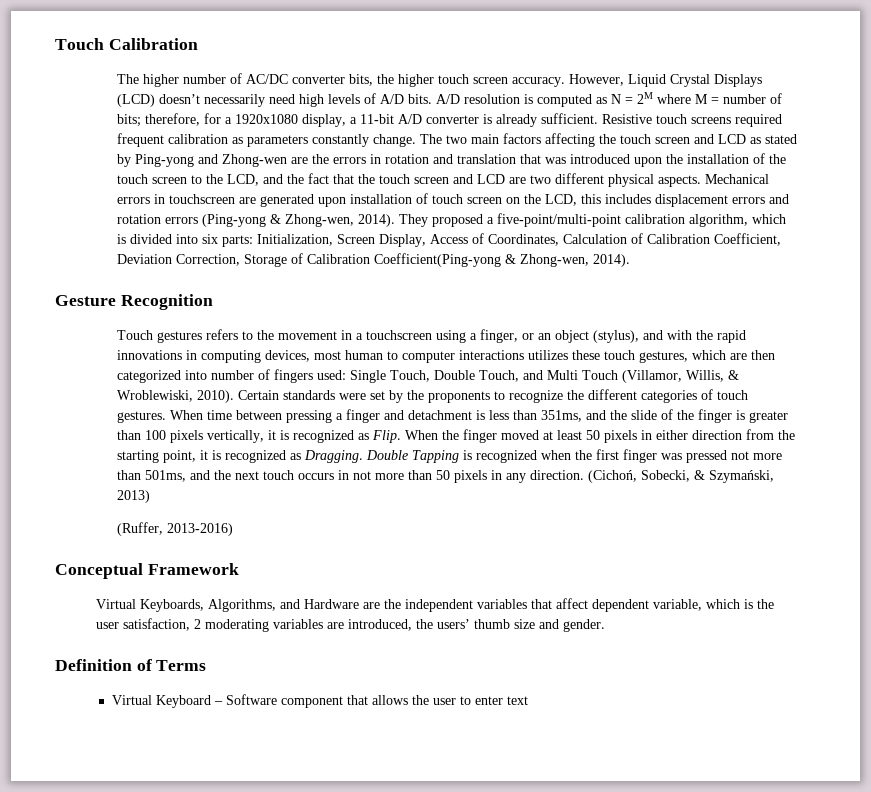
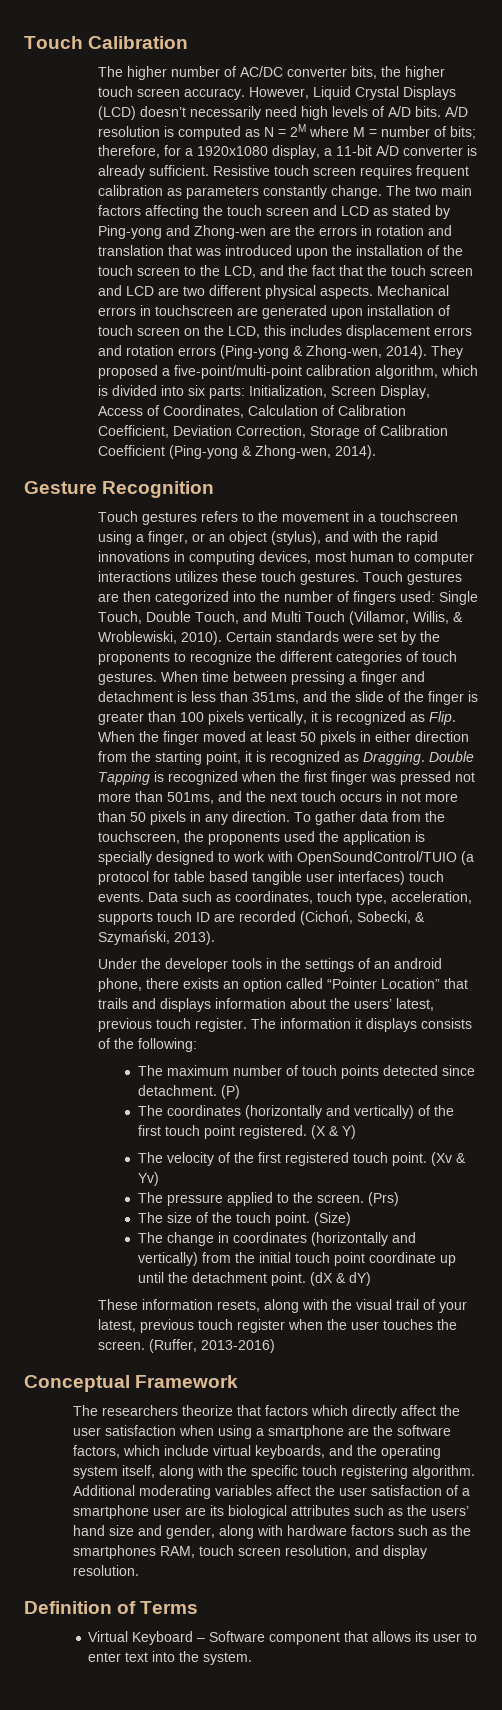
- Resistive touch screens required frequent calibration as parameters constantly change.
+ Resistive touch screen requires frequent calibration as parameters constantly change.
- They proposed a five-point/multi-point calibration algorithm, which is divided into six parts: Initialization, Screen Display, Access of Coordinates, Calculation of Calibration Coefficient, Deviation Correction, Storage of Calibration Coefficient(Ping-yong & Zhong-wen, 2014).
+ They proposed a five-point/multi-point calibration algorithm, which is divided into six parts: Initialization, Screen Display, Access of Coordinates, Calculation of Calibration Coefficient, Deviation Correction, Storage of Calibration Coefficient (Ping-yong & Zhong-wen, 2014).
- Touch gestures refers to the movement in a touchscreen using a finger, or an object (stylus), and with the rapid innovations in computing devices, most human to computer interactions utilizes these touch gestures, which are then categorized into number of fingers used: Single Touch, Double Touch, and Multi Touch (Villamor, Willis, & Wroblewiski, 2010).
+ Touch gestures refers to the movement in a touchscreen using a finger, or an object (stylus), and with the rapid innovations in computing devices, most human to computer interactions utilizes these touch gestures. Touch gestures are then categorized into the number of fingers used: Single Touch, Double Touch, and Multi Touch (Villamor, Willis, & Wroblewiski, 2010).
- (Cichoń, Sobecki, & Szymański, 2013)
- (Ruffer, 2013-2016)
+ To gather data from the touchscreen, the proponents used the application is specially designed to work with OpenSoundControl/TUIO (a protocol for table based tangible user interfaces) touch events. Data such as coordinates, touch type, acceleration, supports touch ID are recorded (Cichoń, Sobecki, & Szymański, 2013).
+ Under the developer tools in the settings of an android phone, there exists an option called “Pointer Location” that trails and displays information about the users’ latest, previous touch register. The information it displays consists of the following:
+ The maximum number of touch points detected since detachment. (P)
+ The coordinates (horizontally and vertically) of the first touch point registered. (X & Y)
+ The velocity of the first registered touch point. (Xv & Yv)
+ The pressure applied to the screen. (Prs)
+ The size of the touch point. (Size)
+ The change in coordinates (horizontally and vertically) from the initial touch point coordinate up until the detachment point. (dX & dY)
+ These information resets, along with the visual trail of your latest, previous touch register when the user touches the screen. (Ruffer, 2013-2016)
  Conceptual Framework
- Virtual Keyboards, Algorithms, and Hardware are the independent variables that affect dependent variable, which is the user satisfaction, 2 moderating variables are introduced, the users’ thumb size and gender.
+ The researchers theorize that factors which directly affect the user satisfaction when using a smartphone are the software factors, which include virtual keyboards, and the operating system itself, along with the specific touch registering algorithm. Additional moderating variables affect the user satisfaction of a smartphone user are its biological attributes such as the users’ hand size and gender, along with hardware factors such as the smartphones RAM, touch screen resolution, and display resolution.
- Virtual Keyboard – Software component that allows the user to enter text
+ Virtual Keyboard – Software component that allows its user to enter text into the system.

